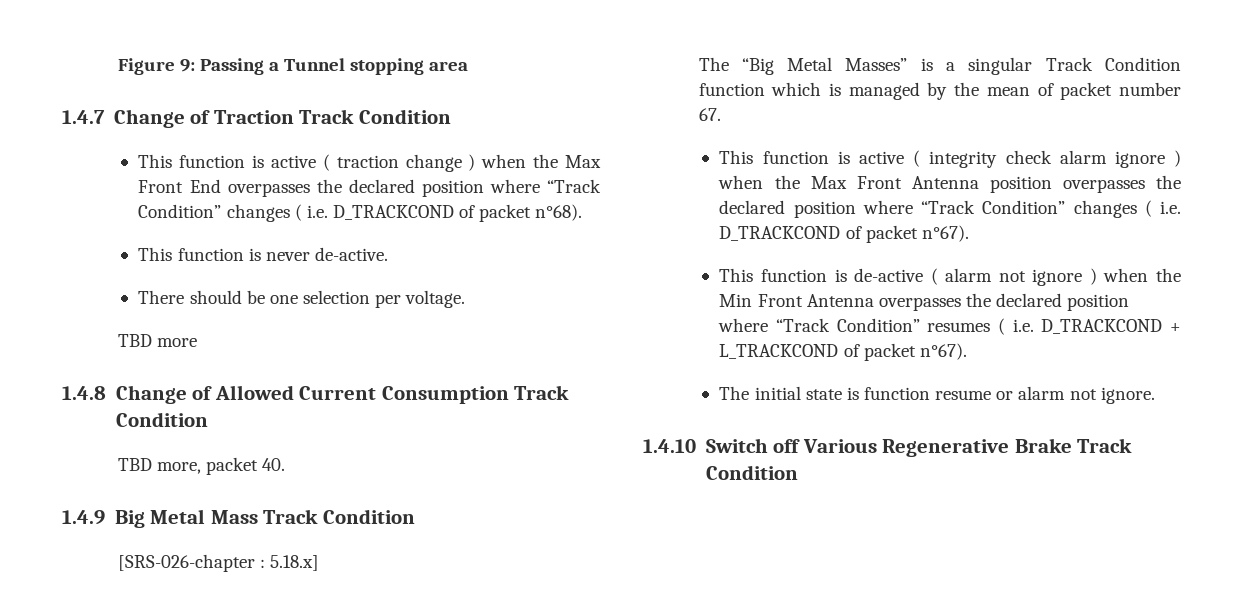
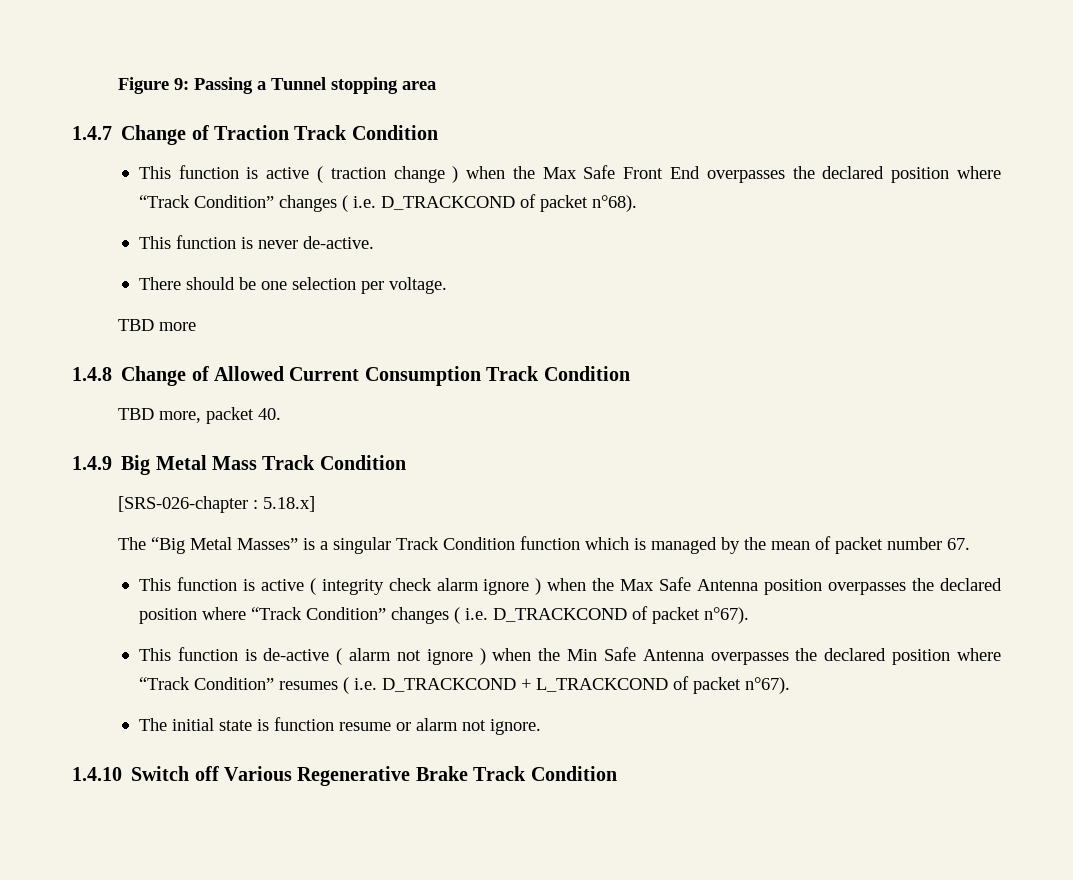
- This function is active ( traction change ) when the Max Front End overpasses the declared position where “Track Condition” changes ( i.e. D_TRACKCOND of packet n°68).
+ This function is active ( traction change ) when the Max Safe Front End overpasses the declared position where “Track Condition” changes ( i.e. D_TRACKCOND of packet n°68).
- This function is active ( integrity check alarm ignore ) when the Max Front Antenna position overpasses the declared position where “Track Condition” changes ( i.e. D_TRACKCOND of packet n°67).
+ This function is active ( integrity check alarm ignore ) when the Max Safe Antenna position overpasses the declared position where “Track Condition” changes ( i.e. D_TRACKCOND of packet n°67).
- This function is de-active ( alarm not ignore ) when the Min Front Antenna overpasses the declared position where “Track Condition” resumes ( i.e. D_TRACKCOND + L_TRACKCOND of packet n°67).
+ This function is de-active ( alarm not ignore ) when the Min Safe Antenna overpasses the declared position where “Track Condition” resumes ( i.e. D_TRACKCOND + L_TRACKCOND of packet n°67).

